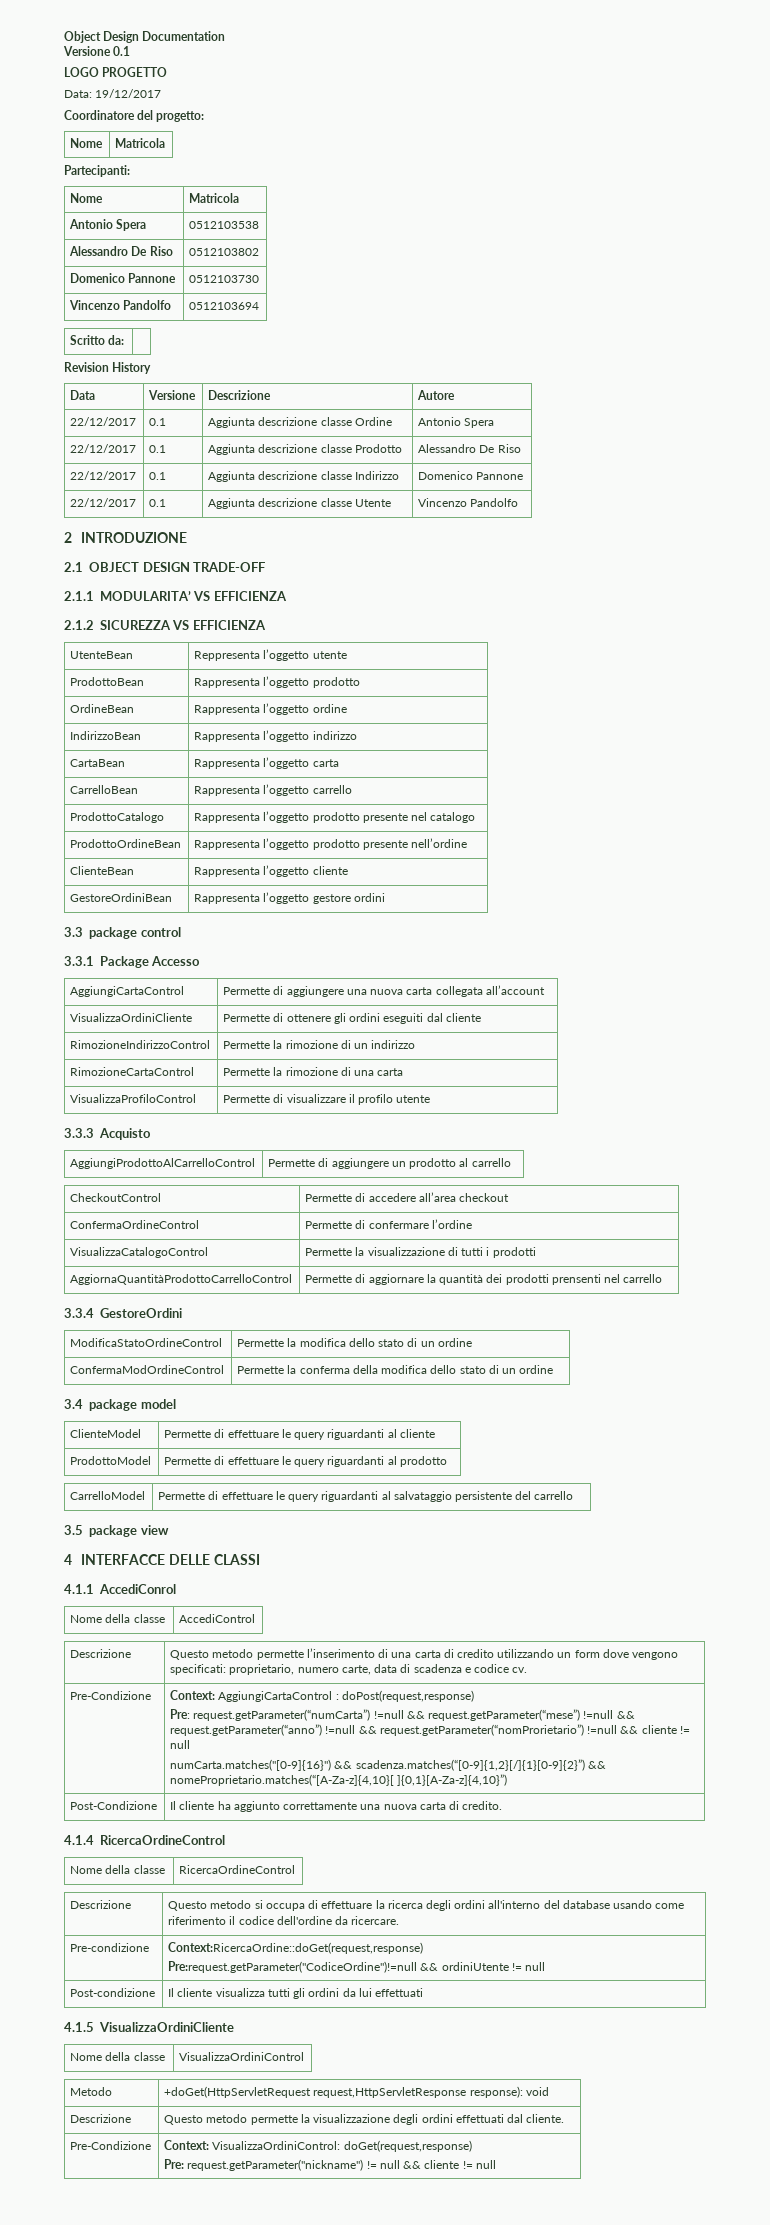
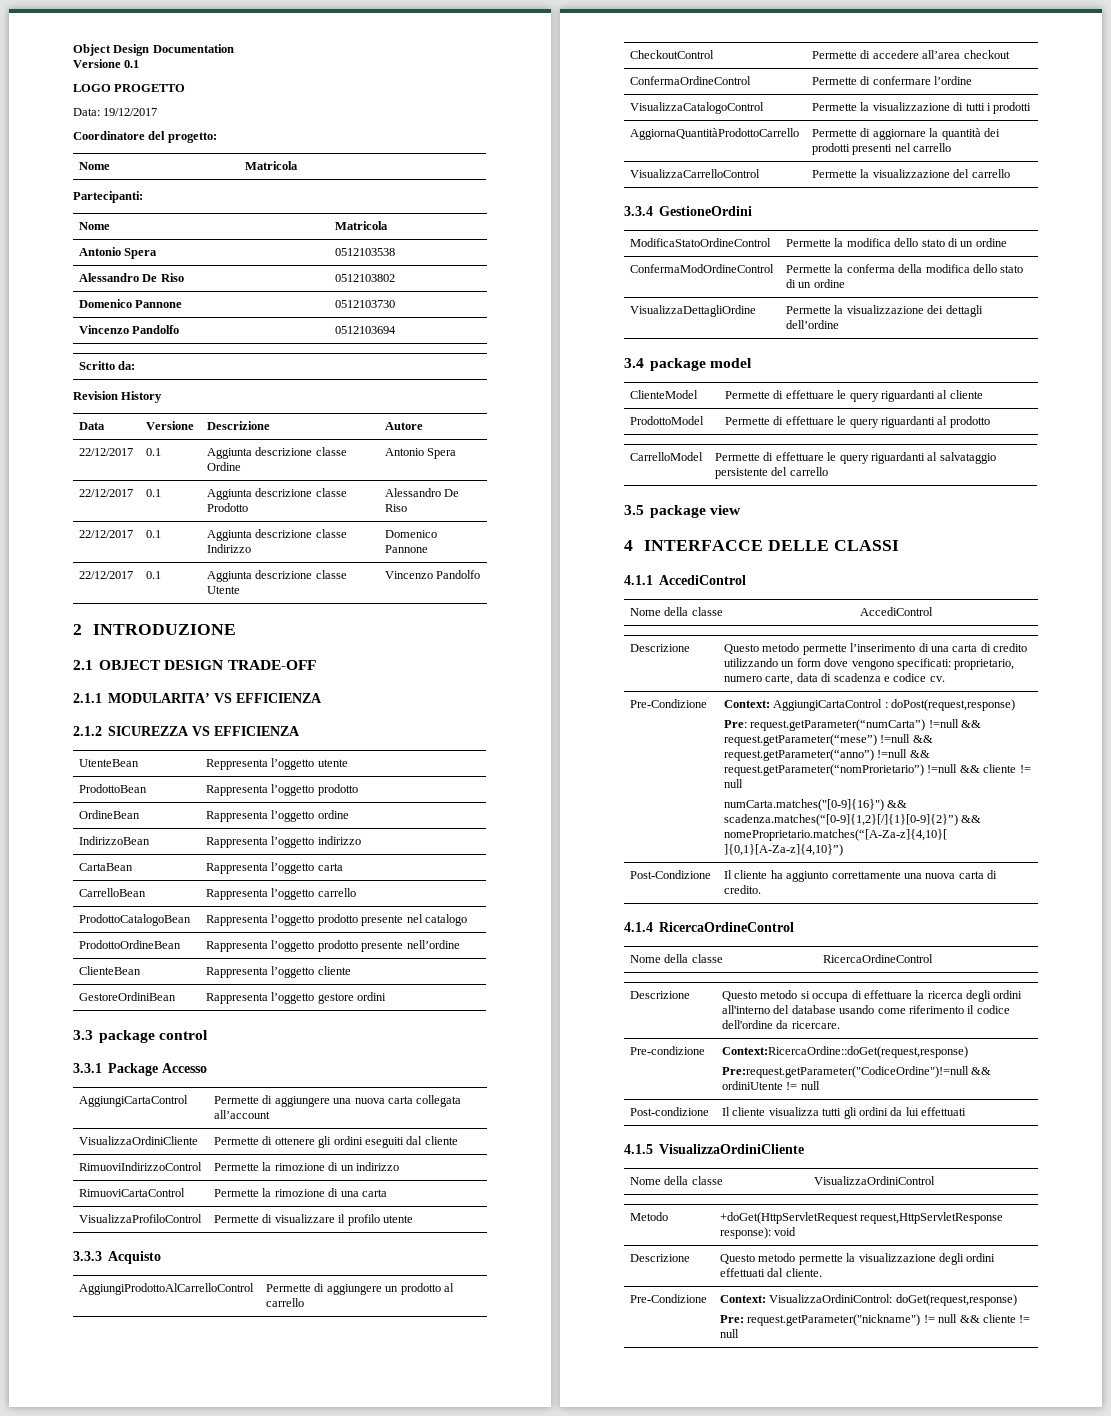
- ProdottoCatalogo | Rappresenta l’oggetto prodotto presente nel catalogo
+ ProdottoCatalogoBean | Rappresenta l’oggetto prodotto presente nel catalogo
- RimozioneIndirizzoControl | Permette la rimozione di un indirizzo
+ RimuoviIndirizzoControl | Permette la rimozione di un indirizzo
- RimozioneCartaControl | Permette la rimozione di una carta
+ RimuoviCartaControl | Permette la rimozione di una carta
- AggiornaQuantitàProdottoCarrelloControl | Permette di aggiornare la quantità dei prodotti prensenti nel carrello
+ AggiornaQuantitàProdottoCarrello | Permette di aggiornare la quantità dei prodotti presenti nel carrello
+ VisualizzaCarrelloControl | Permette la visualizzazione del carrello
- 3.3.4 GestoreOrdini
+ 3.3.4 GestioneOrdini
+ VisualizzaDettagliOrdine | Permette la visualizzazione dei dettagli dell’ordine
- 4.1.1 AccediConrol
+ 4.1.1 AccediControl

